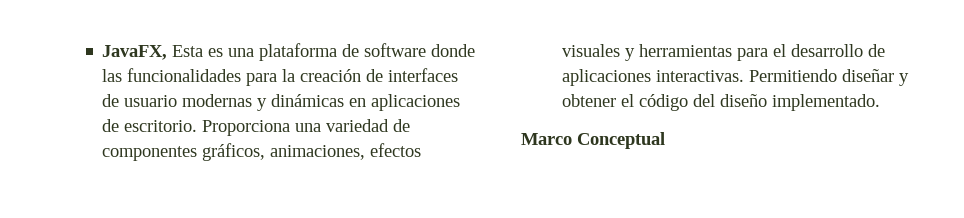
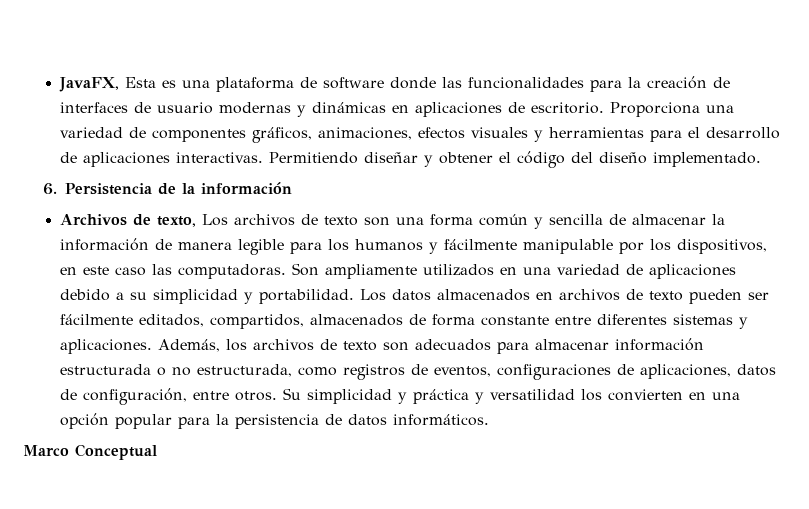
+ 6. Persistencia de la información
+ Archivos de texto, Los archivos de texto son una forma común y sencilla de almacenar la información de manera legible para los humanos y fácilmente manipulable por los dispositivos, en este caso las computadoras. Son ampliamente utilizados en una variedad de aplicaciones debido a su simplicidad y portabilidad. Los datos almacenados en archivos de texto pueden ser fácilmente editados, compartidos, almacenados de forma constante entre diferentes sistemas y aplicaciones. Además, los archivos de texto son adecuados para almacenar información estructurada o no estructurada, como registros de eventos, configuraciones de aplicaciones, datos de configuración, entre otros. Su simplicidad y práctica y versatilidad los convierten en una opción popular para la persistencia de datos informáticos.

